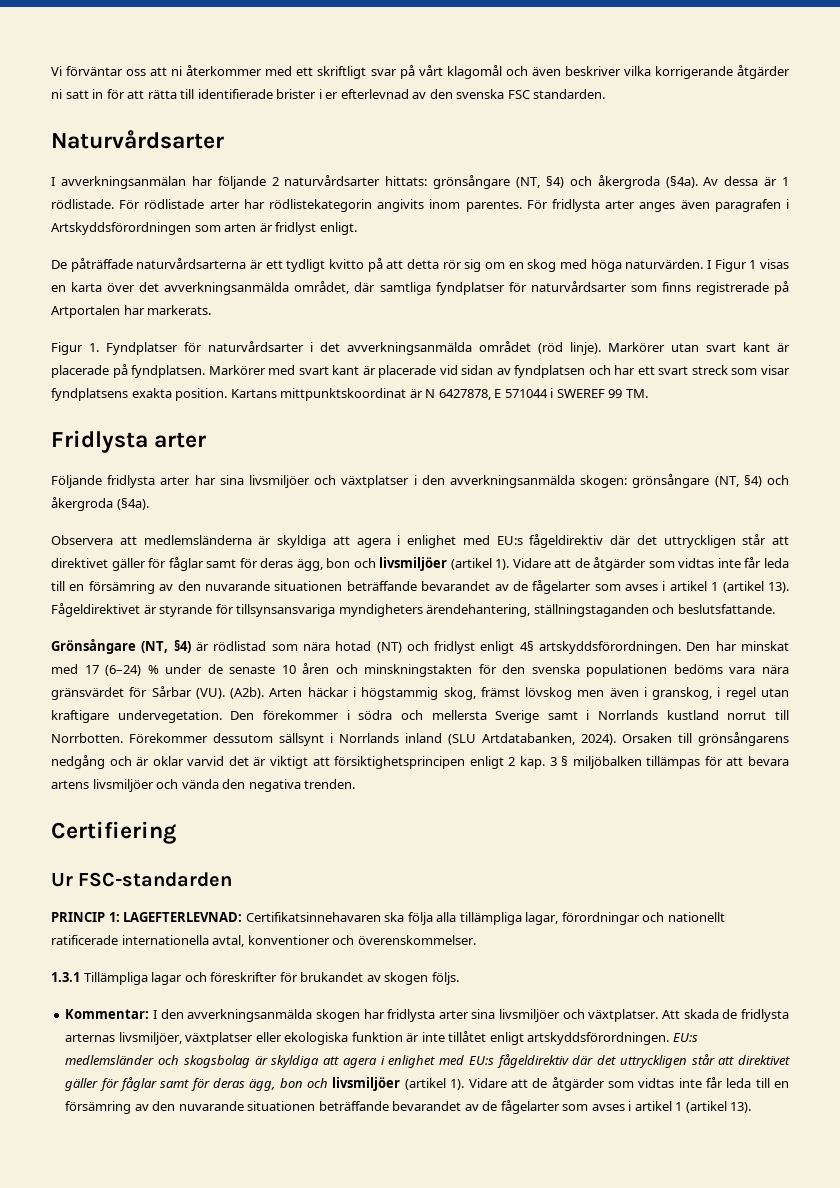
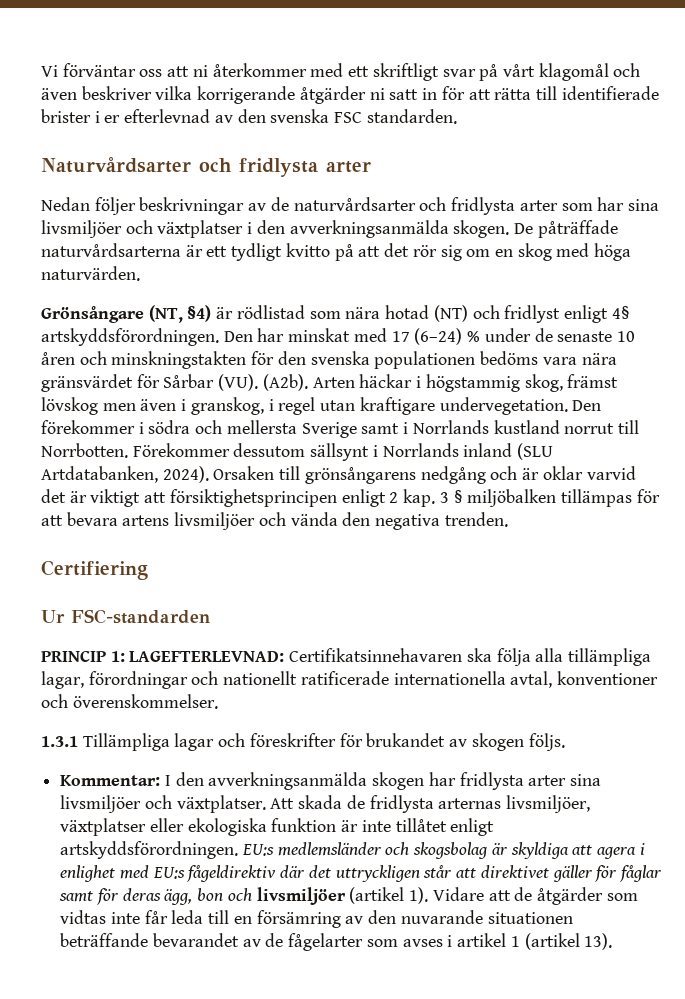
- Naturvårdsarter
- I avverkningsanmälan har följande 2 naturvårdsarter hittats: grönsångare (NT, §4) och åkergroda (§4a). Av dessa är 1 rödlistade. För rödlistade arter har rödlistekategorin angivits inom parentes. För fridlysta arter anges även paragrafen i Artskyddsförordningen som arten är fridlyst enligt.
- De påträffade naturvårdsarterna är ett tydligt kvitto på att detta rör sig om en skog med höga naturvärden. I Figur 1 visas en karta över det avverkningsanmälda området, där samtliga fyndplatser för naturvårdsarter som finns registrerade på Artportalen har markerats.
- Figur 1. Fyndplatser för naturvårdsarter i det avverkningsanmälda området (röd linje). Markörer utan svart kant är placerade på fyndplatsen. Markörer med svart kant är placerade vid sidan av fyndplatsen och har ett svart streck som visar fyndplatsens exakta position. Kartans mittpunktskoordinat är N 6427878, E 571044 i SWEREF 99 TM.
- Fridlysta arter
- Följande fridlysta arter har sina livsmiljöer och växtplatser i den avverkningsanmälda skogen: grönsångare (NT, §4) och åkergroda (§4a).
- Observera att medlemsländerna är skyldiga att agera i enlighet med EU:s fågeldirektiv där det uttryckligen står att direktivet gäller för fåglar samt för deras ägg, bon och livsmiljöer (artikel 1). Vidare att de åtgärder som vidtas inte får leda till en försämring av den nuvarande situationen beträffande bevarandet av de fågelarter som avses i artikel 1 (artikel 13). Fågeldirektivet är styrande för tillsynsansvariga myndigheters ärendehantering, ställningstaganden och beslutsfattande.
+ Naturvårdsarter och fridlysta arter
+ Nedan följer beskrivningar av de naturvårdsarter och fridlysta arter som har sina livsmiljöer och växtplatser i den avverkningsanmälda skogen. De påträffade naturvårdsarterna är ett tydligt kvitto på att det rör sig om en skog med höga naturvärden.

